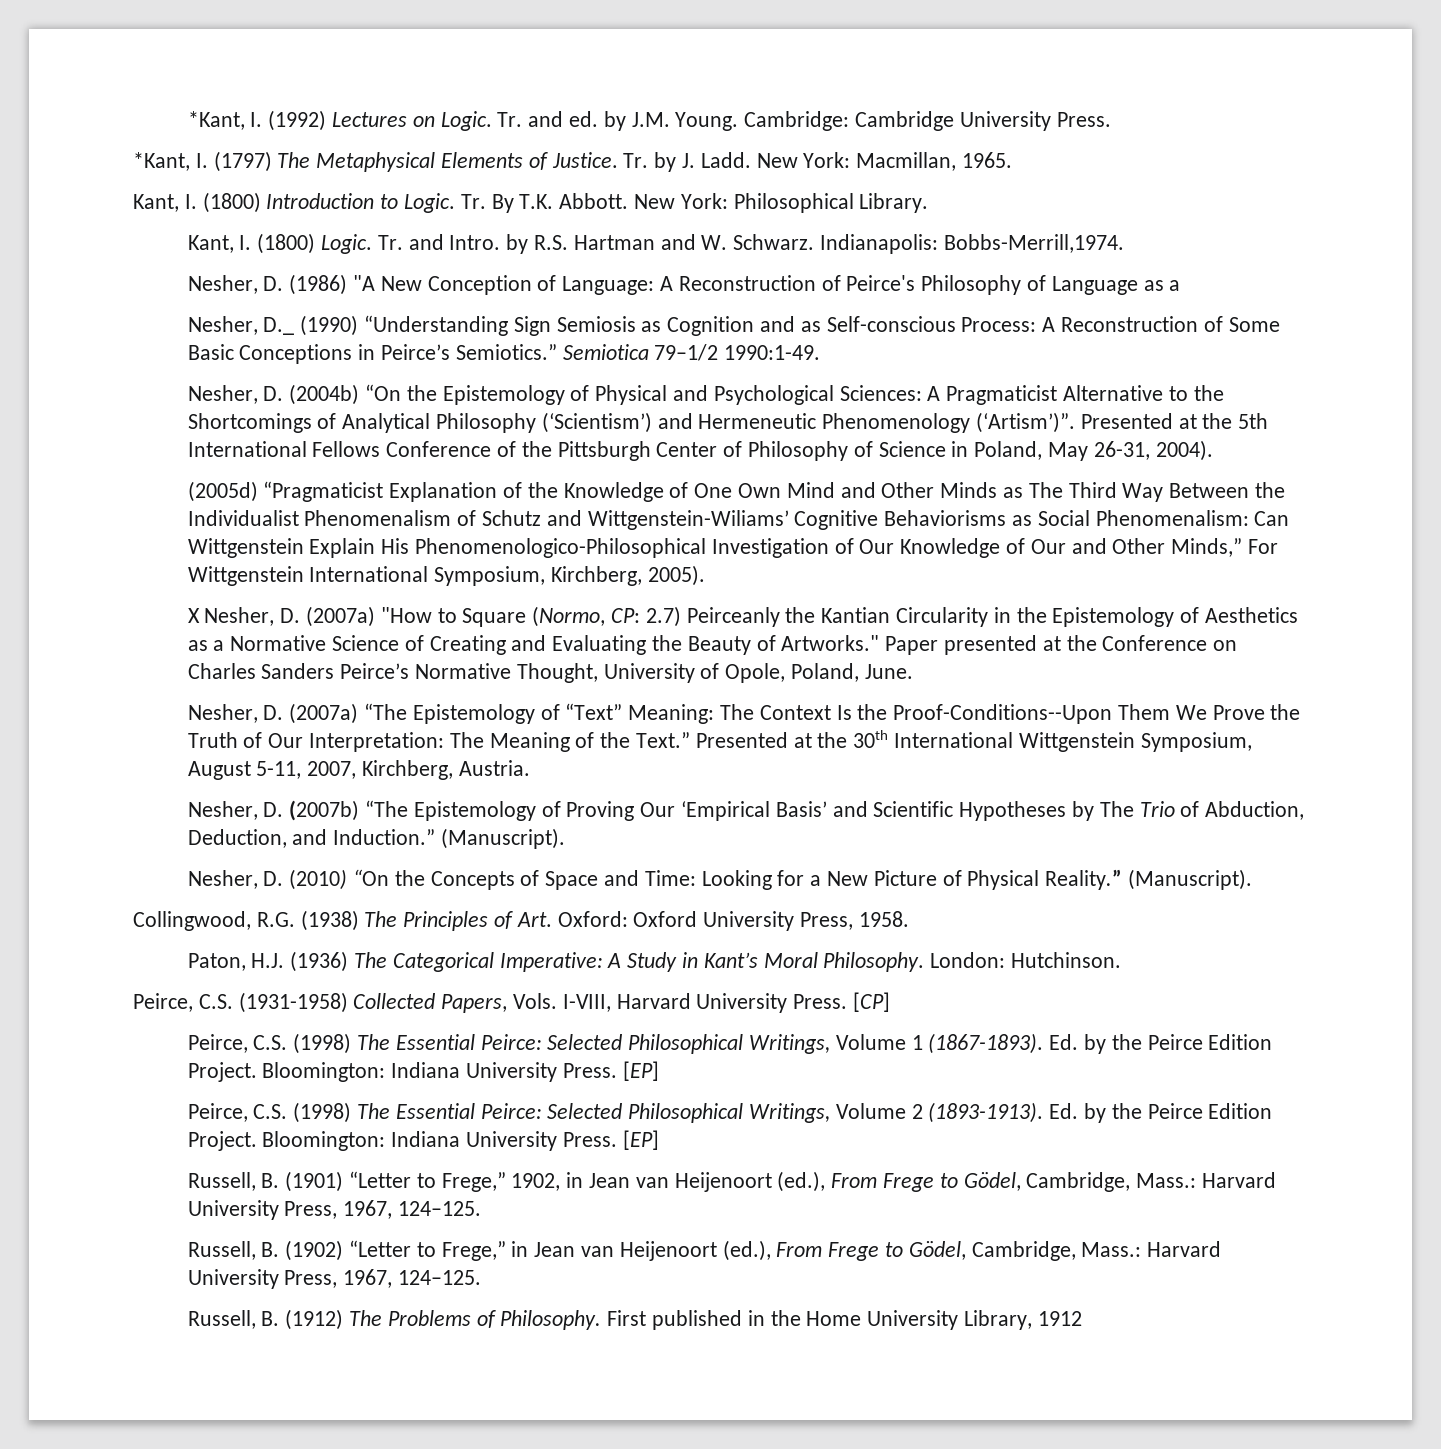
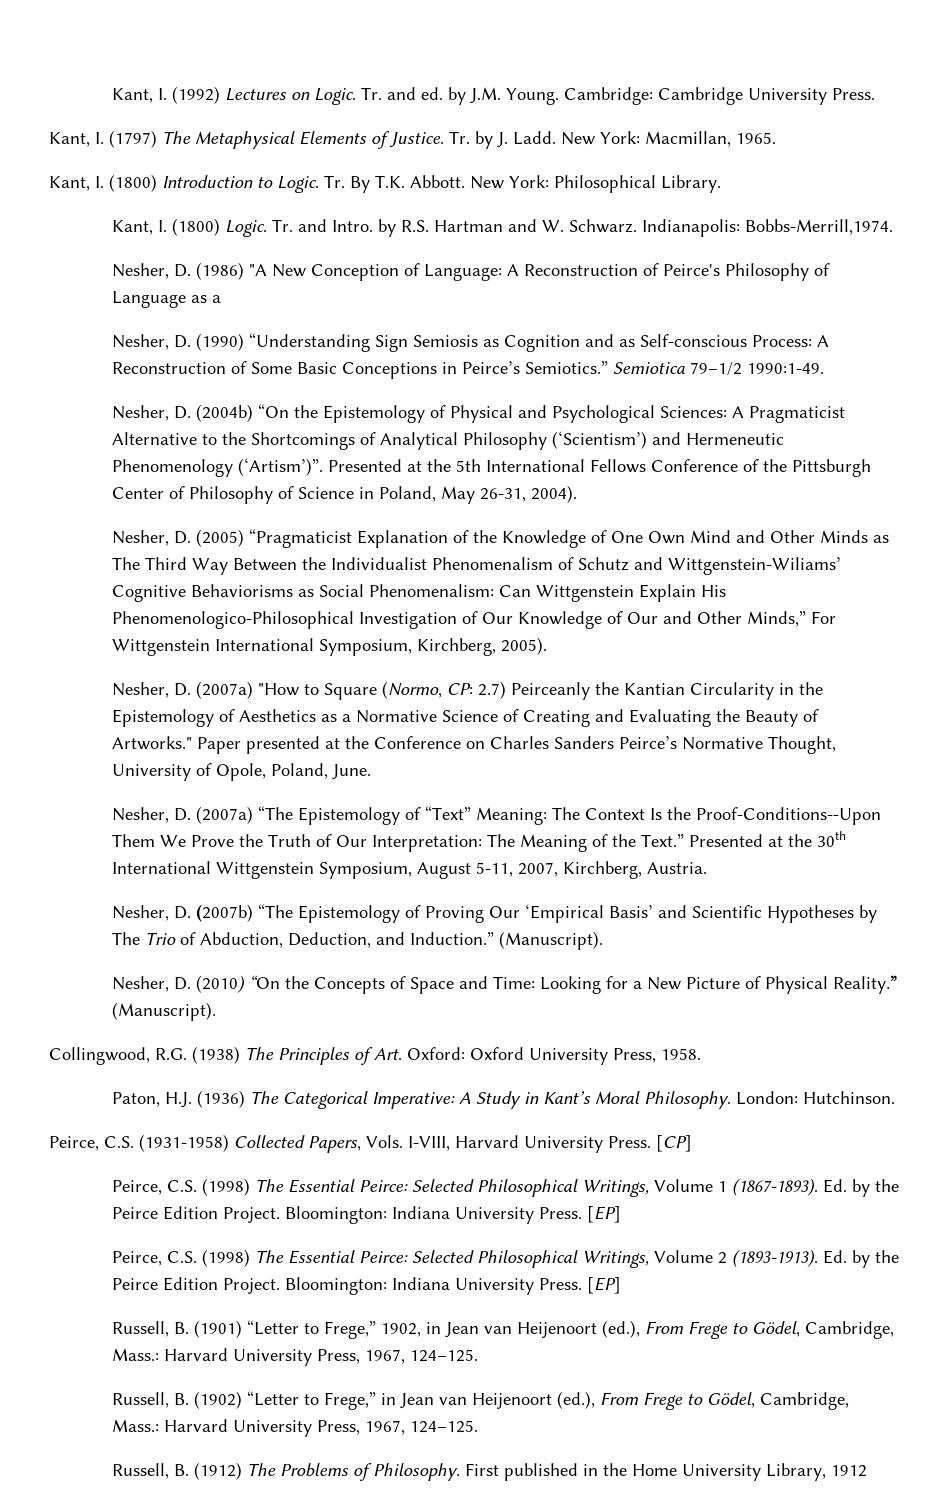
- *Kant, I. (1992) Lectures on Logic.
+ Kant, I. (1992) Lectures on Logic.
- *Kant, I. (1797) The Metaphysical Elements of Justice.
+ Kant, I. (1797) The Metaphysical Elements of Justice.
- Nesher, D._ (1990) “Understanding Sign Semiosis as Cognition and as Self-conscious Process: A Reconstruction of Some Basic Conceptions in Peirce’s Semiotics.”
+ Nesher, D. (1990) “Understanding Sign Semiosis as Cognition and as Self-conscious Process: A Reconstruction of Some Basic Conceptions in Peirce’s Semiotics.”
- (2005d) “Pragmaticist Explanation of the Knowledge of One Own Mind and Other Minds as The Third Way Between the Individualist Phenomenalism of Schutz and Wittgenstein-Wiliams’ Cognitive Behaviorisms as Social Phenomenalism: Can Wittgenstein Explain His Phenomenologico-Philosophical Investigation of Our Knowledge of Our and Other Minds,” For Wittgenstein International Symposium, Kirchberg, 2005).
+ Nesher, D. (2005) “Pragmaticist Explanation of the Knowledge of One Own Mind and Other Minds as The Third Way Between the Individualist Phenomenalism of Schutz and Wittgenstein-Wiliams’ Cognitive Behaviorisms as Social Phenomenalism: Can Wittgenstein Explain His Phenomenologico-Philosophical Investigation of Our Knowledge of Our and Other Minds,” For Wittgenstein International Symposium, Kirchberg, 2005).
- X Nesher, D. (2007a) "How to Square (Normo, CP: 2.7) Peirceanly the Kantian Circularity in the Epistemology of Aesthetics as a Normative Science of Creating and Evaluating the Beauty of Artworks."
+ Nesher, D. (2007a) "How to Square (Normo, CP: 2.7) Peirceanly the Kantian Circularity in the Epistemology of Aesthetics as a Normative Science of Creating and Evaluating the Beauty of Artworks."

